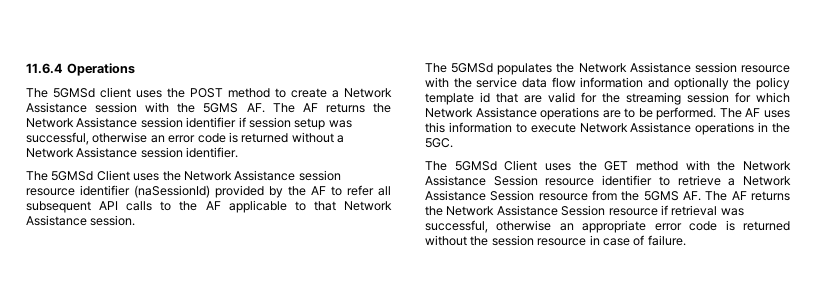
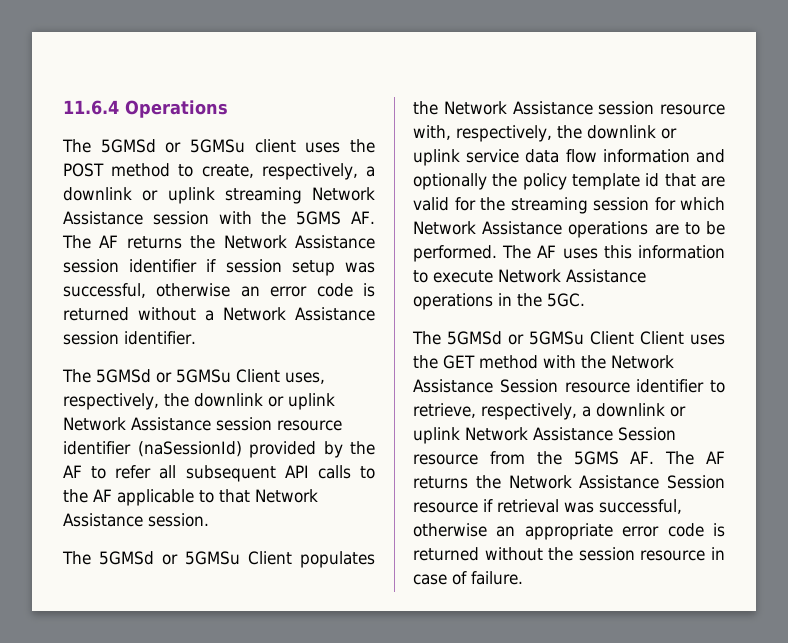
- The 5GMSd client uses the POST method to create a Network Assistance session with the 5GMS AF. The AF returns the Network Assistance session identifier if session setup was successful, otherwise an error code is returned without a Network Assistance session identifier.
+ The 5GMSd or 5GMSu client uses the POST method to create, respectively, a downlink or uplink streaming Network Assistance session with the 5GMS AF. The AF returns the Network Assistance session identifier if session setup was successful, otherwise an error code is returned without a Network Assistance session identifier.
- The 5GMSd Client uses the Network Assistance session resource identifier (naSessionId) provided by the AF to refer all subsequent API calls to the AF applicable to that Network Assistance session.
+ The 5GMSd or 5GMSu Client uses, respectively, the downlink or uplink Network Assistance session resource identifier (naSessionId) provided by the AF to refer all subsequent API calls to the AF applicable to that Network Assistance session.
- The 5GMSd populates the Network Assistance session resource with the service data flow information and optionally the policy template id that are valid for the streaming session for which Network Assistance operations are to be performed.
+ The 5GMSd or 5GMSu Client populates the Network Assistance session resource with, respectively, the downlink or uplink service data flow information and optionally the policy template id that are valid for the streaming session for which Network Assistance operations are to be performed.
- The 5GMSd Client uses the GET method with the Network Assistance Session resource identifier to retrieve a Network Assistance Session resource from the 5GMS AF. The AF returns the Network Assistance Session resource if retrieval was successful, otherwise an appropriate error code is returned without the session resource in case of failure.
+ The 5GMSd or 5GMSu Client Client uses the GET method with the Network Assistance Session resource identifier to retrieve, respectively, a downlink or uplink Network Assistance Session resource from the 5GMS AF. The AF returns the Network Assistance Session resource if retrieval was successful, otherwise an appropriate error code is returned without the session resource in case of failure.

